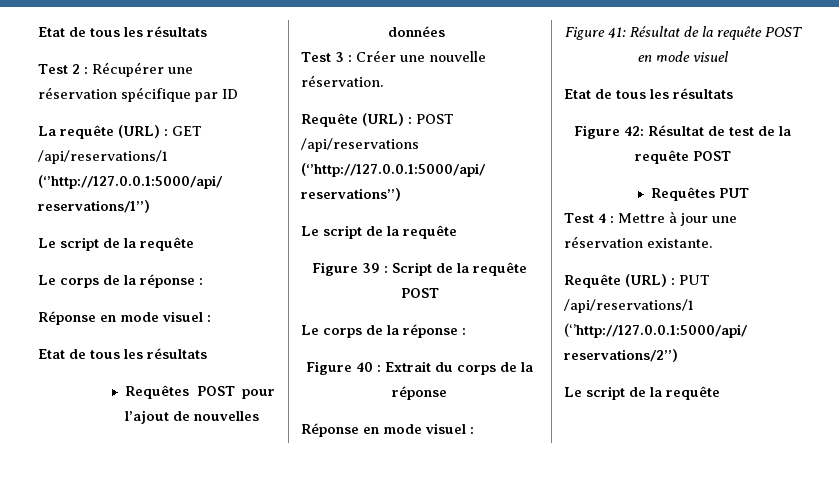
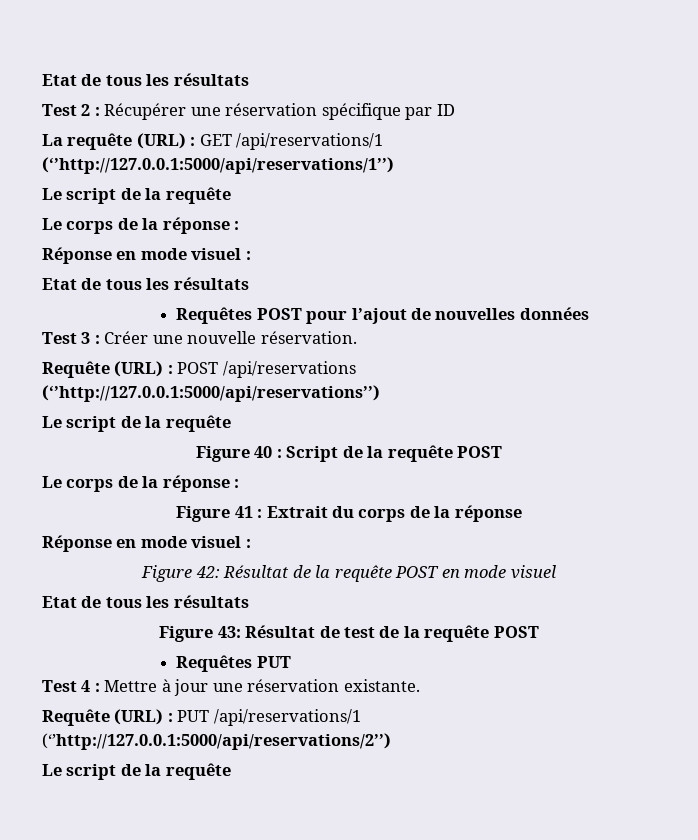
- Figure 39 : Script de la requête POST
+ Figure 40 : Script de la requête POST
- Figure 40 : Extrait du corps de la réponse
+ Figure 41 : Extrait du corps de la réponse
- Figure 41: Résultat de la requête POST en mode visuel
+ Figure 42: Résultat de la requête POST en mode visuel
- Figure 42: Résultat de test de la requête POST
+ Figure 43: Résultat de test de la requête POST

